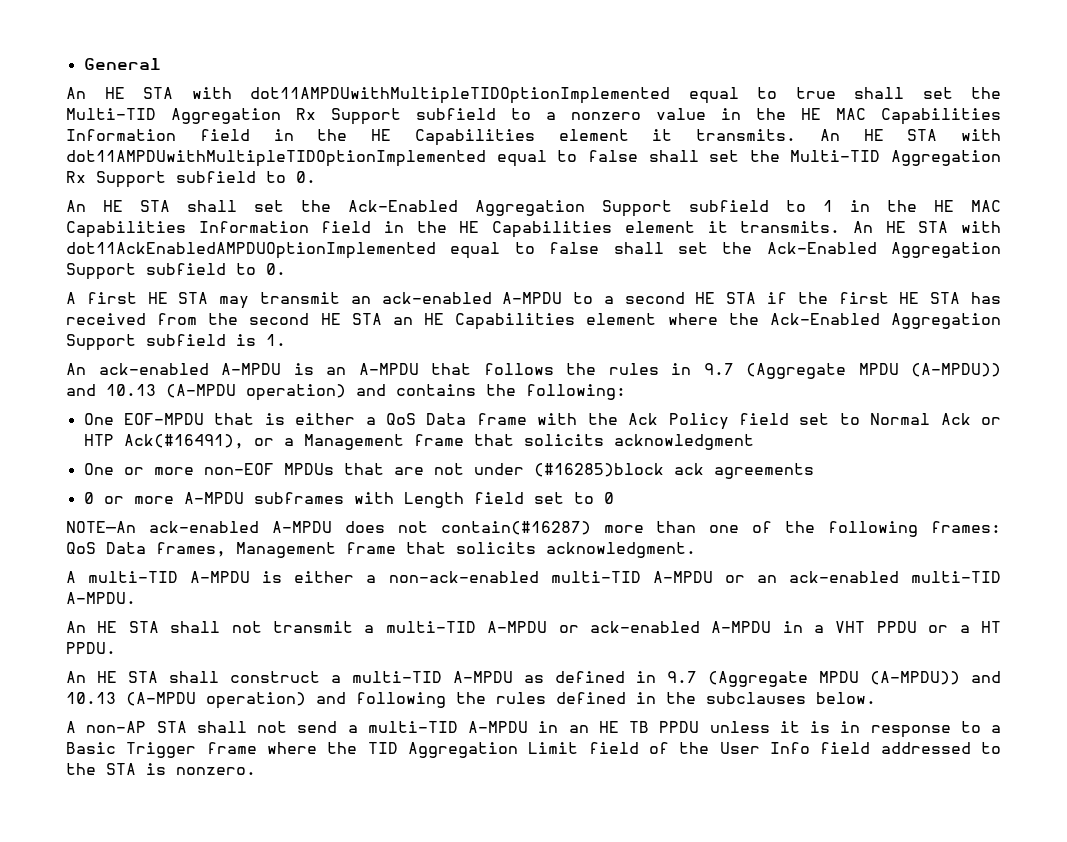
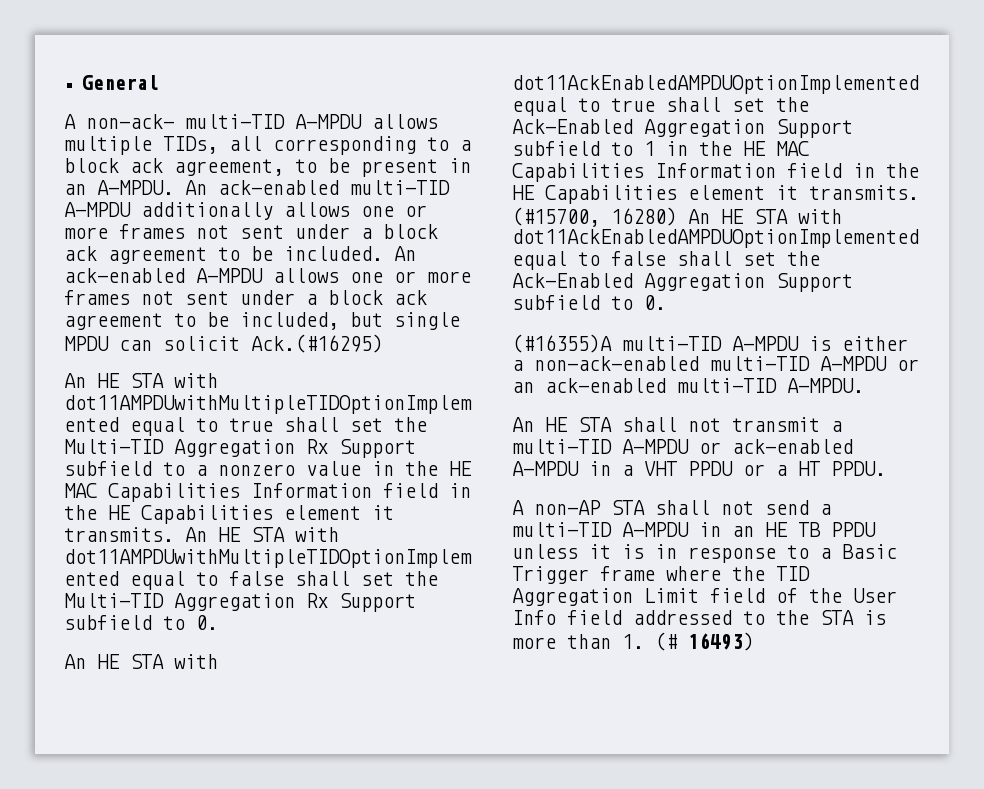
+ A non-ack- multi-TID A-MPDU allows multiple TIDs, all corresponding to a block ack agreement, to be present in an A-MPDU. An ack-enabled multi-TID A-MPDU additionally allows one or more frames not sent under a block ack agreement to be included. An ack-enabled A-MPDU allows one or more frames not sent under a block ack agreement to be included, but single MPDU can solicit Ack.(#16295)
- An HE STA shall set the Ack-Enabled Aggregation Support subfield to 1 in the HE MAC Capabilities Information field in the HE Capabilities element it transmits.
+ An HE STA with dot11AckEnabledAMPDUOptionImplemented equal to true shall set the Ack-Enabled Aggregation Support subfield to 1 in the HE MAC Capabilities Information field in the HE Capabilities element it transmits.
- An HE STA with dot11AckEnabledAMPDUOptionImplemented equal to false shall set the Ack-Enabled Aggregation Support subfield to 0.
+ (#15700, 16280) An HE STA with dot11AckEnabledAMPDUOptionImplemented equal to false shall set the Ack-Enabled Aggregation Support subfield to 0.
- A first HE STA may transmit an ack-enabled A-MPDU to a second HE STA if the first HE STA has received from the second HE STA an HE Capabilities element where the Ack-Enabled Aggregation Support subfield is 1.
- An ack-enabled A-MPDU is an A-MPDU that follows the rules in 9.7 (Aggregate MPDU (A-MPDU)) and 10.13 (A-MPDU operation) and contains the following:
- One EOF-MPDU that is either a QoS Data frame with the Ack Policy field set to Normal Ack or HTP Ack(#16491), or a Management frame that solicits acknowledgment
- One or more non-EOF MPDUs that are not under (#16285)block ack agreements
- 0 or more A-MPDU subframes with Length field set to 0
- NOTE—An ack-enabled A-MPDU does not contain(#16287) more than one of the following frames: QoS Data frames, Management frame that solicits acknowledgment.
- A multi-TID A-MPDU is either a non-ack-enabled multi-TID A-MPDU or an ack-enabled multi-TID A-MPDU.
+ (#16355)A multi-TID A-MPDU is either a non-ack-enabled multi-TID A-MPDU or an ack-enabled multi-TID A-MPDU.
- An HE STA shall construct a multi-TID A-MPDU as defined in 9.7 (Aggregate MPDU (A-MPDU)) and 10.13 (A-MPDU operation) and following the rules defined in the subclauses below.
- A non-AP STA shall not send a multi-TID A-MPDU in an HE TB PPDU unless it is in response to a Basic Trigger frame where the TID Aggregation Limit field of the User Info field addressed to the STA is nonzero.
+ A non-AP STA shall not send a multi-TID A-MPDU in an HE TB PPDU unless it is in response to a Basic Trigger frame where the TID Aggregation Limit field of the User Info field addressed to the STA is more than 1. (# 16493)

